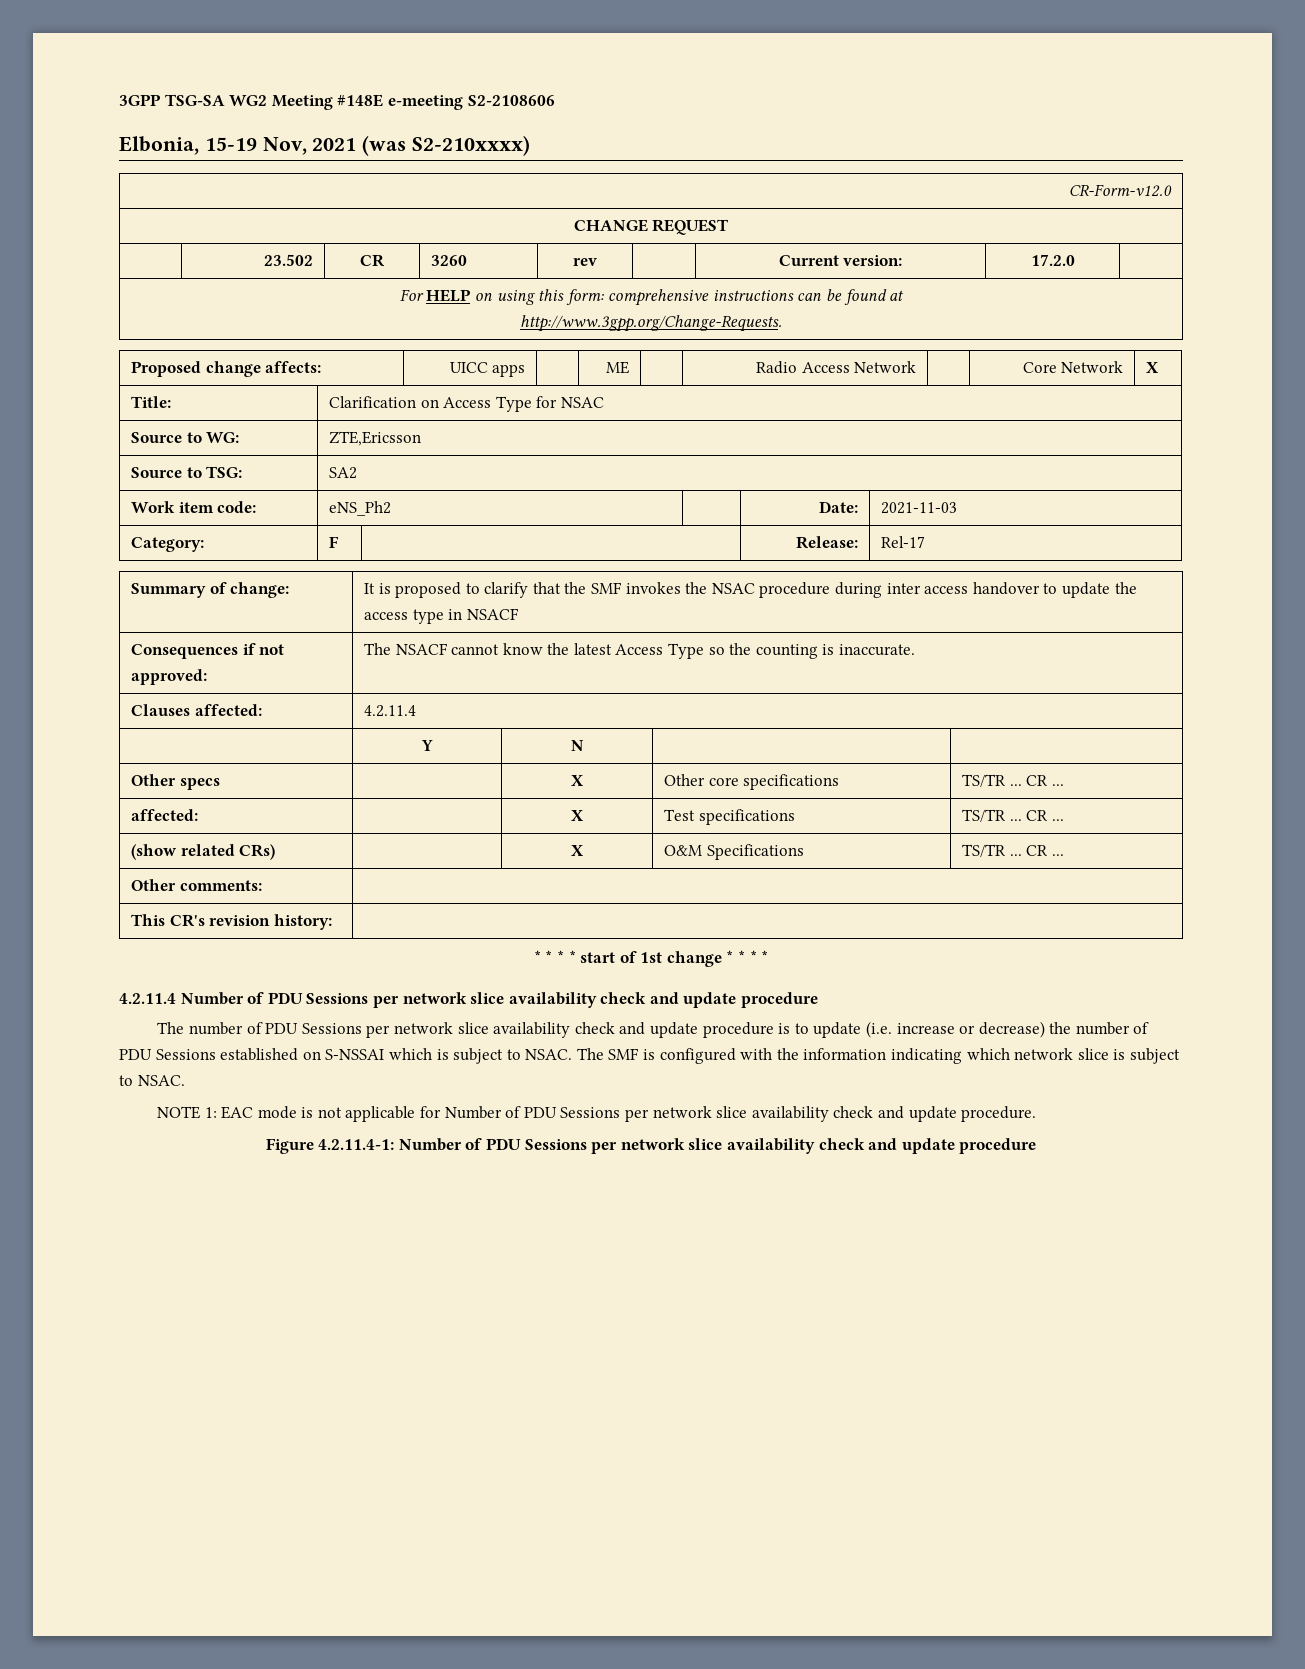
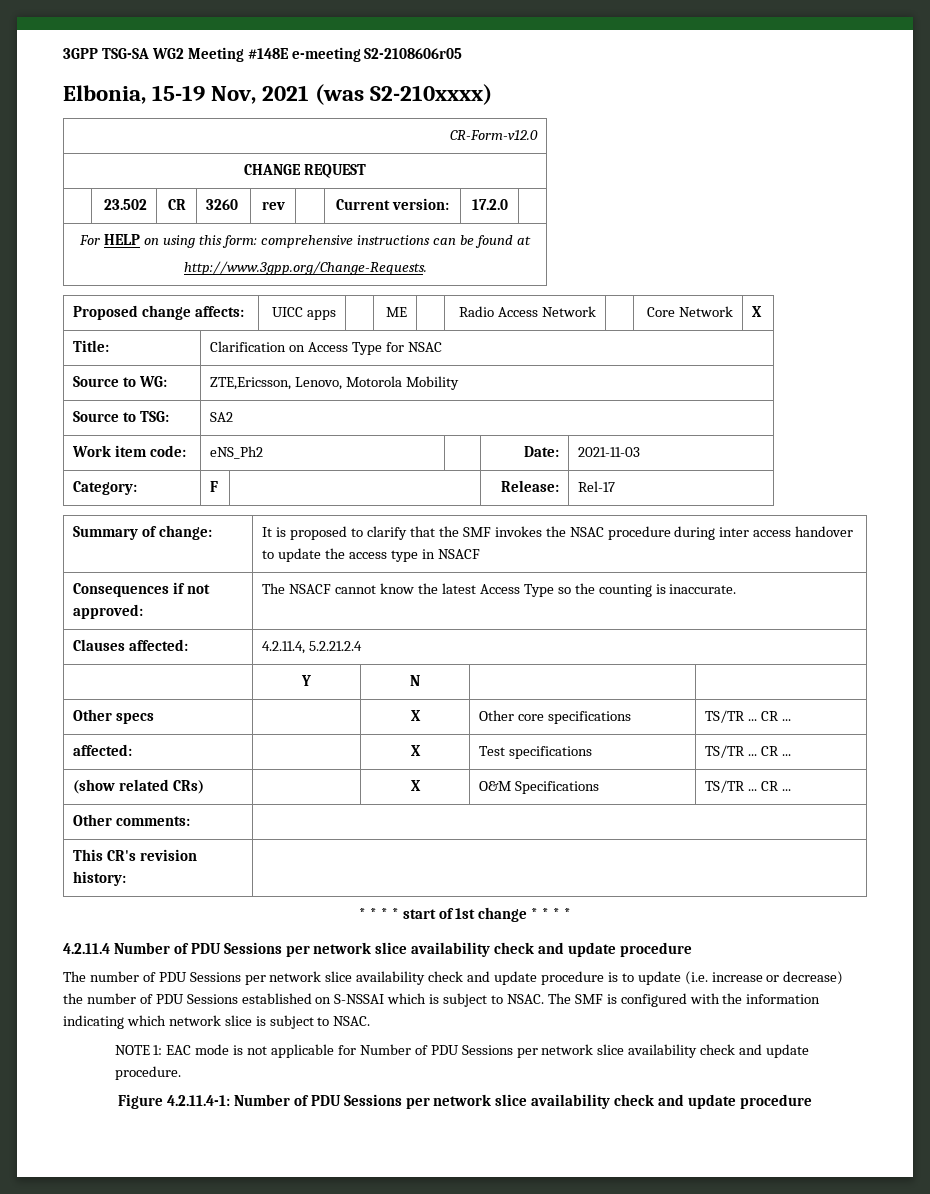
- 3GPP TSG-SA WG2 Meeting #148E e-meeting S2-2108606
+ 3GPP TSG-SA WG2 Meeting #148E e-meeting S2-2108606r05
- Source to WG: | ZTE,Ericsson
+ Source to WG: | ZTE,Ericsson, Lenovo, Motorola Mobility
- Clauses affected: | 4.2.11.4
+ Clauses affected: | 4.2.11.4, 5.2.21.2.4

